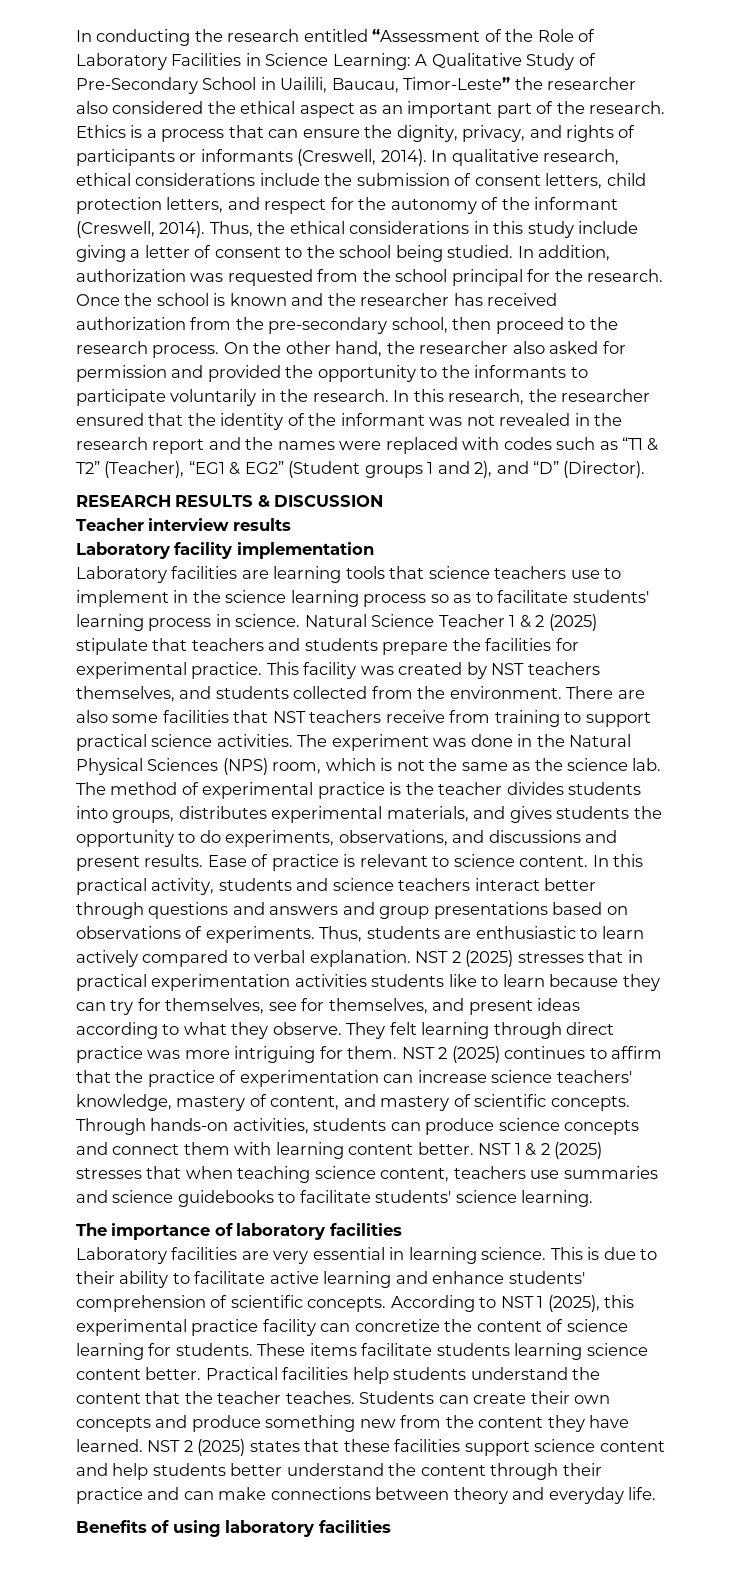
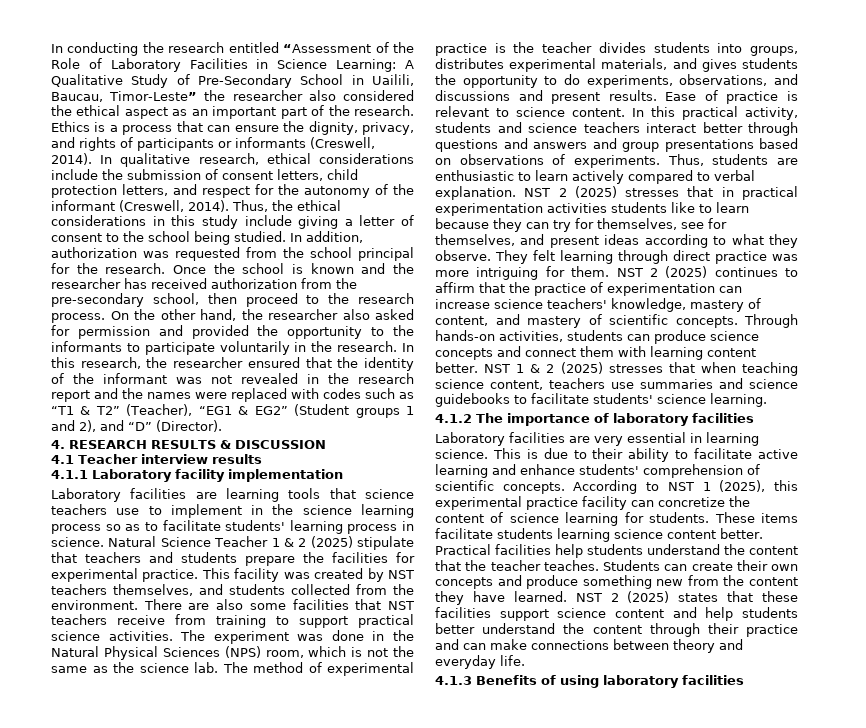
- RESEARCH RESULTS & DISCUSSION
+ 4. RESEARCH RESULTS & DISCUSSION
- Teacher interview results
+ 4.1 Teacher interview results
- Laboratory facility implementation
+ 4.1.1 Laboratory facility implementation
- The importance of laboratory facilities
+ 4.1.2 The importance of laboratory facilities
- Benefits of using laboratory facilities
+ 4.1.3 Benefits of using laboratory facilities

